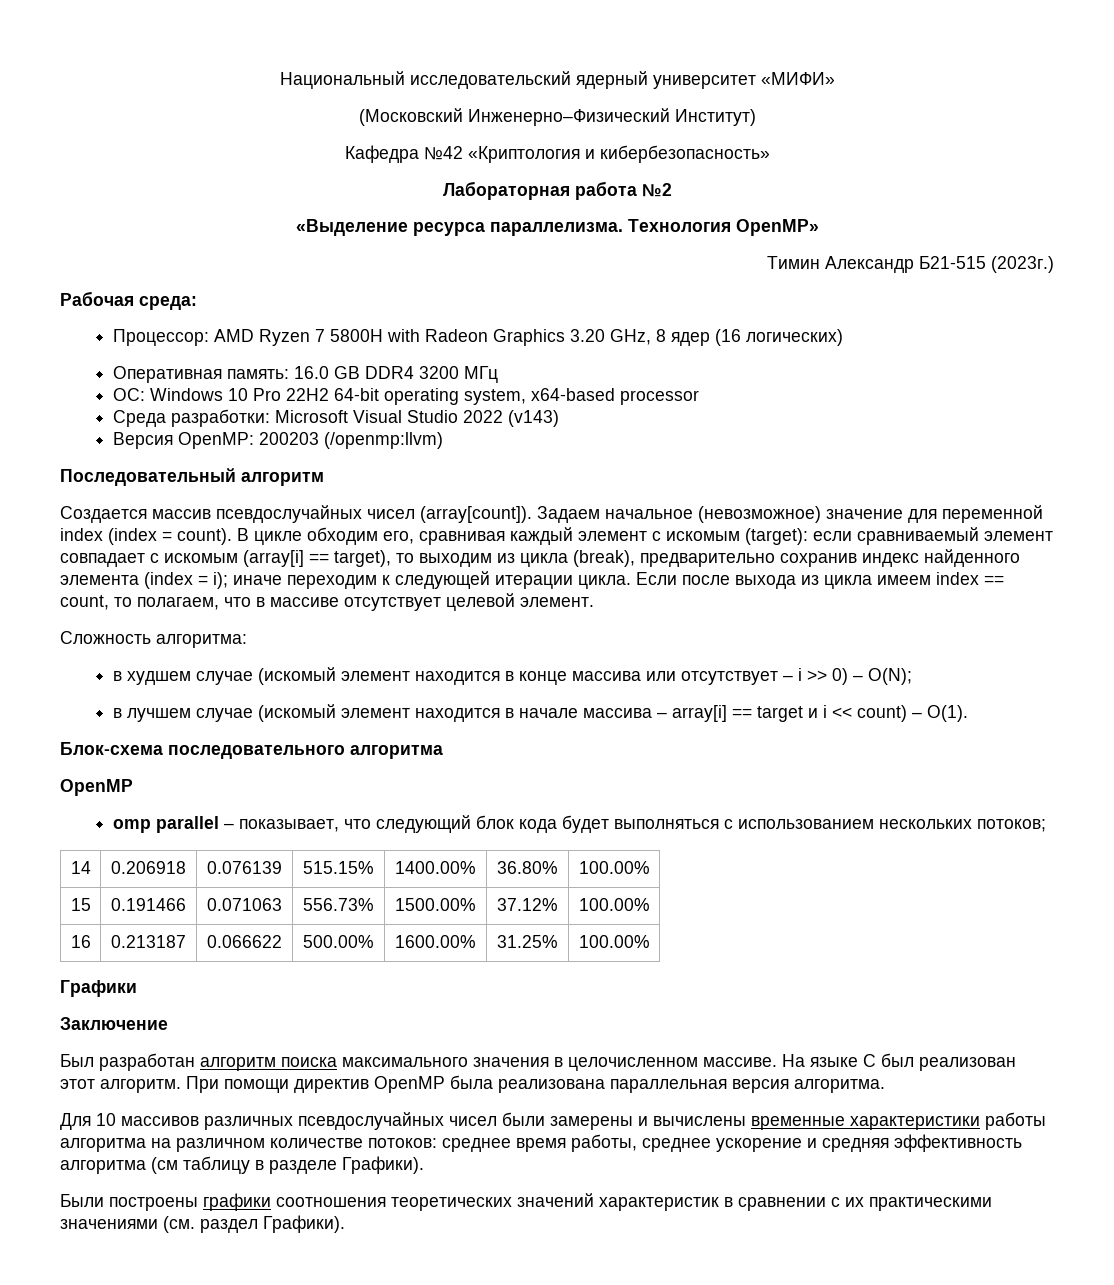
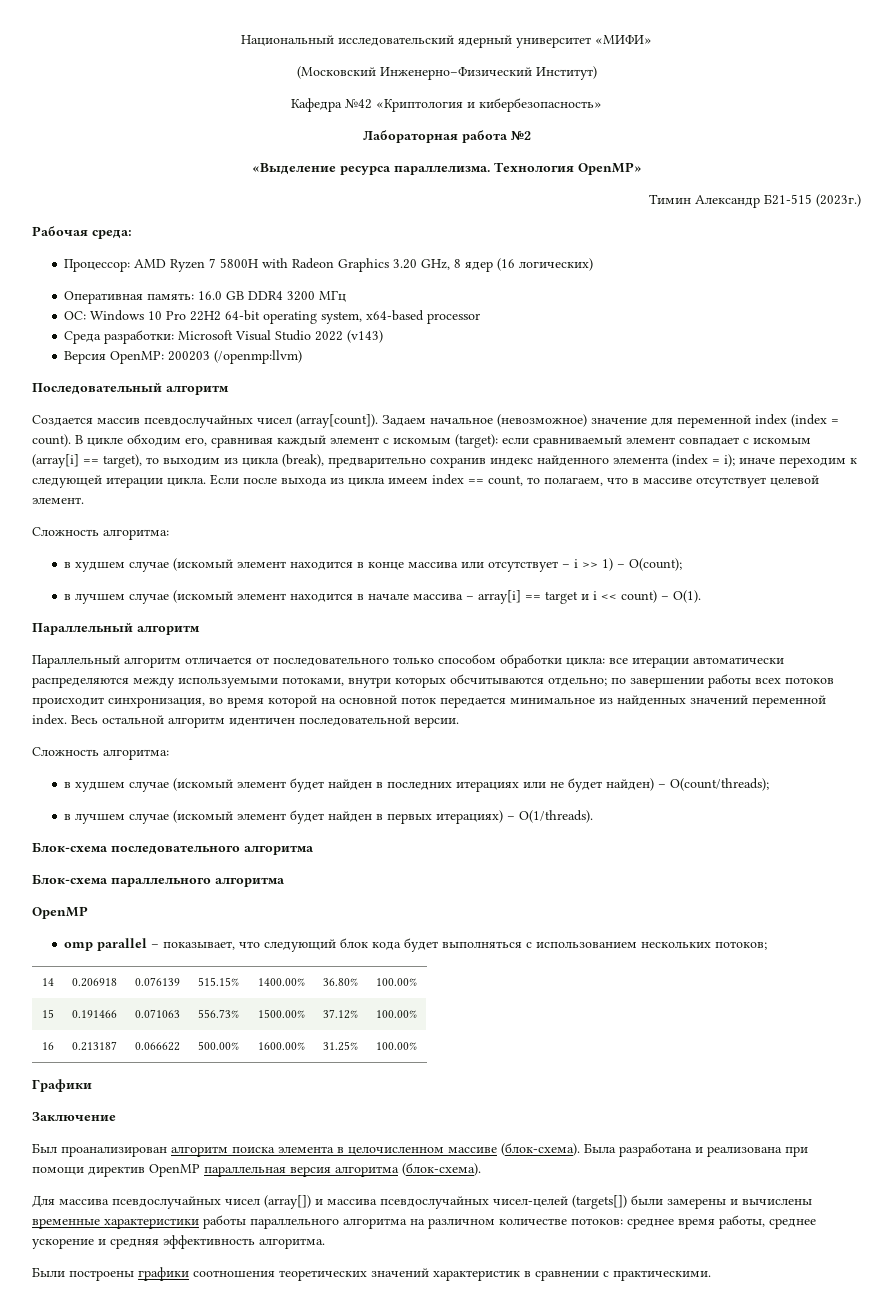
- в худшем случае (искомый элемент находится в конце массива или отсутствует – i >> 0) – O(N);
+ в худшем случае (искомый элемент находится в конце массива или отсутствует – i >> 1) – O(count);
  в лучшем случае (искомый элемент находится в начале массива – array[i] == target и i << count) – O(1).
+ Параллельный алгоритм
+ Параллельный алгоритм отличается от последовательного только способом обработки цикла: все итерации автоматически распределяются между используемыми потоками, внутри которых обсчитываются отдельно; по завершении работы всех потоков происходит синхронизация, во время которой на основной поток передается минимальное из найденных значений переменной index. Весь остальной алгоритм идентичен последовательной версии.
+ Сложность алгоритма:
+ в худшем случае (искомый элемент будет найден в последних итерациях или не будет найден) – O(count/threads);
+ в лучшем случае (искомый элемент будет найден в первых итерациях) – O(1/threads).
+ Блок-схема параллельного алгоритма
- Был разработан алгоритм поиска максимального значения в целочисленном массиве. На языке C был реализован этот алгоритм. При помощи директив OpenMP была реализована параллельная версия алгоритма.
- Для 10 массивов различных псевдослучайных чисел были замерены и вычислены временные характеристики работы алгоритма на различном количестве потоков: среднее время работы, среднее ускорение и средняя эффективность алгоритма (см таблицу в разделе Графики).
+ Был проанализирован алгоритм поиска элемента в целочисленном массиве (блок-схема). Была разработана и реализована при помощи директив OpenMP параллельная версия алгоритма (блок-схема).
+ Для массива псевдослучайных чисел (array[]) и массива псевдослучайных чисел-целей (targets[]) были замерены и вычислены временные характеристики работы параллельного алгоритма на различном количестве потоков: среднее время работы, среднее ускорение и средняя эффективность алгоритма.
- Были построены графики соотношения теоретических значений характеристик в сравнении с их практическими значениями (см. раздел Графики).
+ Были построены графики соотношения теоретических значений характеристик в сравнении с практическими.

